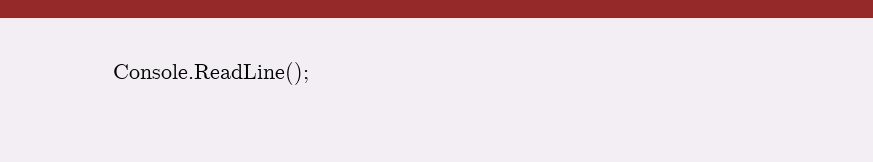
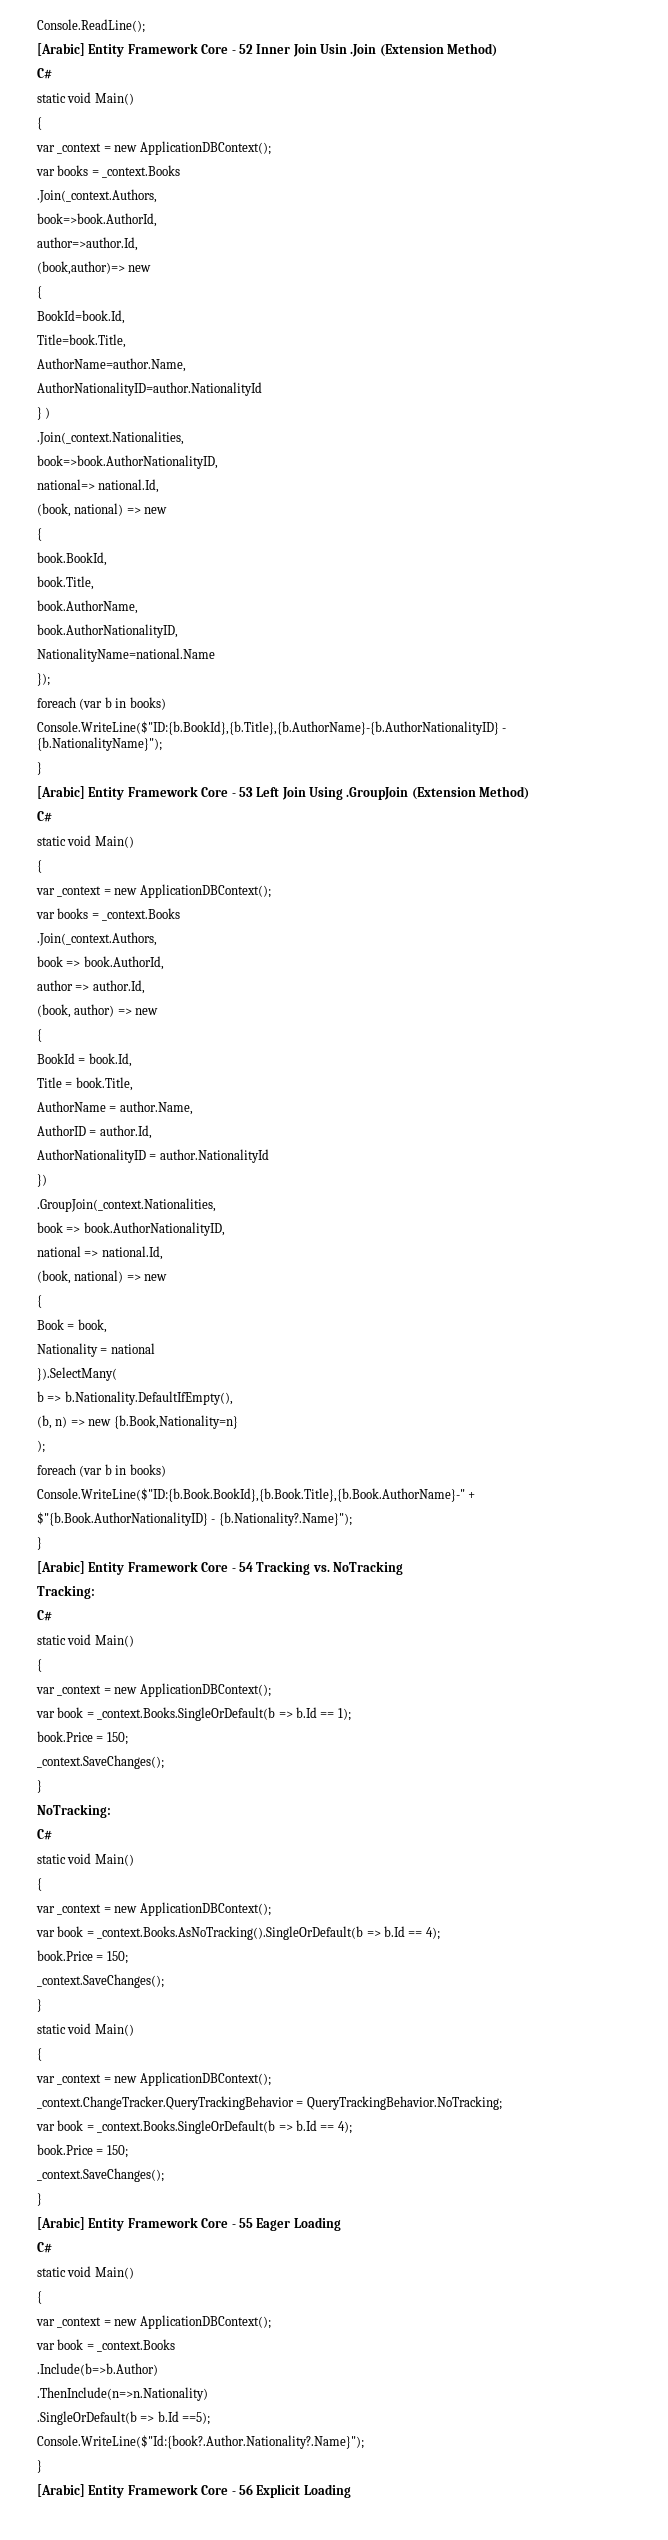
+ [Arabic] Entity Framework Core - 52 Inner Join Usin .Join (Extension Method)
+ C#
+ static void Main()
+ {
+ var _context = new ApplicationDBContext();
+ var books = _context.Books
+ .Join(_context.Authors,
+ book=>book.AuthorId,
+ author=>author.Id,
+ (book,author)=> new
+ {
+ BookId=book.Id,
+ Title=book.Title,
+ AuthorName=author.Name,
+ AuthorNationalityID=author.NationalityId
+ } )
+ .Join(_context.Nationalities,
+ book=>book.AuthorNationalityID,
+ national=> national.Id,
+ (book, national) => new
+ {
+ book.BookId,
+ book.Title,
+ book.AuthorName,
+ book.AuthorNationalityID,
+ NationalityName=national.Name
+ });
+ foreach (var b in books)
+ Console.WriteLine($"ID:{b.BookId},{b.Title},{b.AuthorName}-{b.AuthorNationalityID} - {b.NationalityName}");
+ }
+ [Arabic] Entity Framework Core - 53 Left Join Using .GroupJoin (Extension Method)
+ C#
+ static void Main()
+ {
+ var _context = new ApplicationDBContext();
+ var books = _context.Books
+ .Join(_context.Authors,
+ book => book.AuthorId,
+ author => author.Id,
+ (book, author) => new
+ {
+ BookId = book.Id,
+ Title = book.Title,
+ AuthorName = author.Name,
+ AuthorID = author.Id,
+ AuthorNationalityID = author.NationalityId
+ })
+ .GroupJoin(_context.Nationalities,
+ book => book.AuthorNationalityID,
+ national => national.Id,
+ (book, national) => new
+ {
+ Book = book,
+ Nationality = national
+ }).SelectMany(
+ b => b.Nationality.DefaultIfEmpty(),
+ (b, n) => new {b.Book,Nationality=n}
+ );
+ foreach (var b in books)
+ Console.WriteLine($"ID:{b.Book.BookId},{b.Book.Title},{b.Book.AuthorName}-" +
+ $"{b.Book.AuthorNationalityID} - {b.Nationality?.Name}");
+ }
+ [Arabic] Entity Framework Core - 54 Tracking vs. NoTracking
+ Tracking:
+ C#
+ static void Main()
+ {
+ var _context = new ApplicationDBContext();
+ var book = _context.Books.SingleOrDefault(b => b.Id == 1);
+ book.Price = 150;
+ _context.SaveChanges();
+ }
+ NoTracking:
+ C#
+ static void Main()
+ {
+ var _context = new ApplicationDBContext();
+ var book = _context.Books.AsNoTracking().SingleOrDefault(b => b.Id == 4);
+ book.Price = 150;
+ _context.SaveChanges();
+ }
+ static void Main()
+ {
+ var _context = new ApplicationDBContext();
+ _context.ChangeTracker.QueryTrackingBehavior = QueryTrackingBehavior.NoTracking;
+ var book = _context.Books.SingleOrDefault(b => b.Id == 4);
+ book.Price = 150;
+ _context.SaveChanges();
+ }
+ [Arabic] Entity Framework Core - 55 Eager Loading
+ C#
+ static void Main()
+ {
+ var _context = new ApplicationDBContext();
+ var book = _context.Books
+ .Include(b=>b.Author)
+ .ThenInclude(n=>n.Nationality)
+ .SingleOrDefault(b => b.Id ==5);
+ Console.WriteLine($"Id:{book?.Author.Nationality?.Name}");
+ }
+ [Arabic] Entity Framework Core - 56 Explicit Loading

